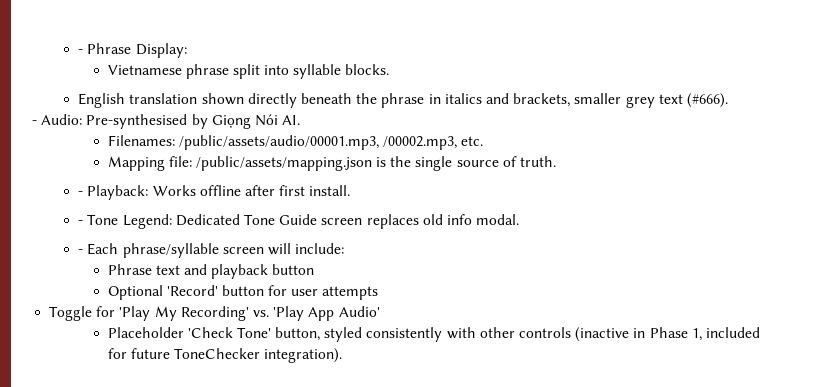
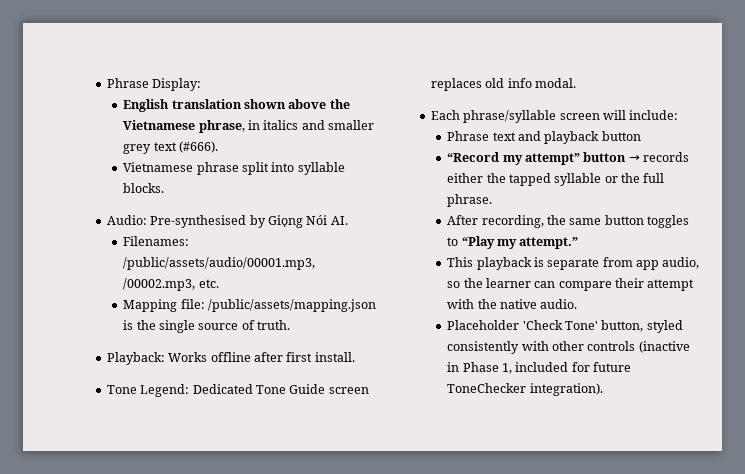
- - Phrase Display:
+ Phrase Display:
+ English translation shown above the Vietnamese phrase, in italics and smaller grey text (#666).
- English translation shown directly beneath the phrase in italics and brackets, smaller grey text (#666).
- - Audio: Pre-synthesised by Giọng Nói AI.
+ Audio: Pre-synthesised by Giọng Nói AI.
- - Playback: Works offline after first install.
+ Playback: Works offline after first install.
- - Tone Legend: Dedicated Tone Guide screen replaces old info modal.
+ Tone Legend: Dedicated Tone Guide screen replaces old info modal.
- - Each phrase/syllable screen will include:
+ Each phrase/syllable screen will include:
- Optional 'Record' button for user attempts
- Toggle for 'Play My Recording' vs. 'Play App Audio'
+ “Record my attempt” button → records either the tapped syllable or the full phrase.
+ After recording, the same button toggles to “Play my attempt.”
+ This playback is separate from app audio, so the learner can compare their attempt with the native audio.

